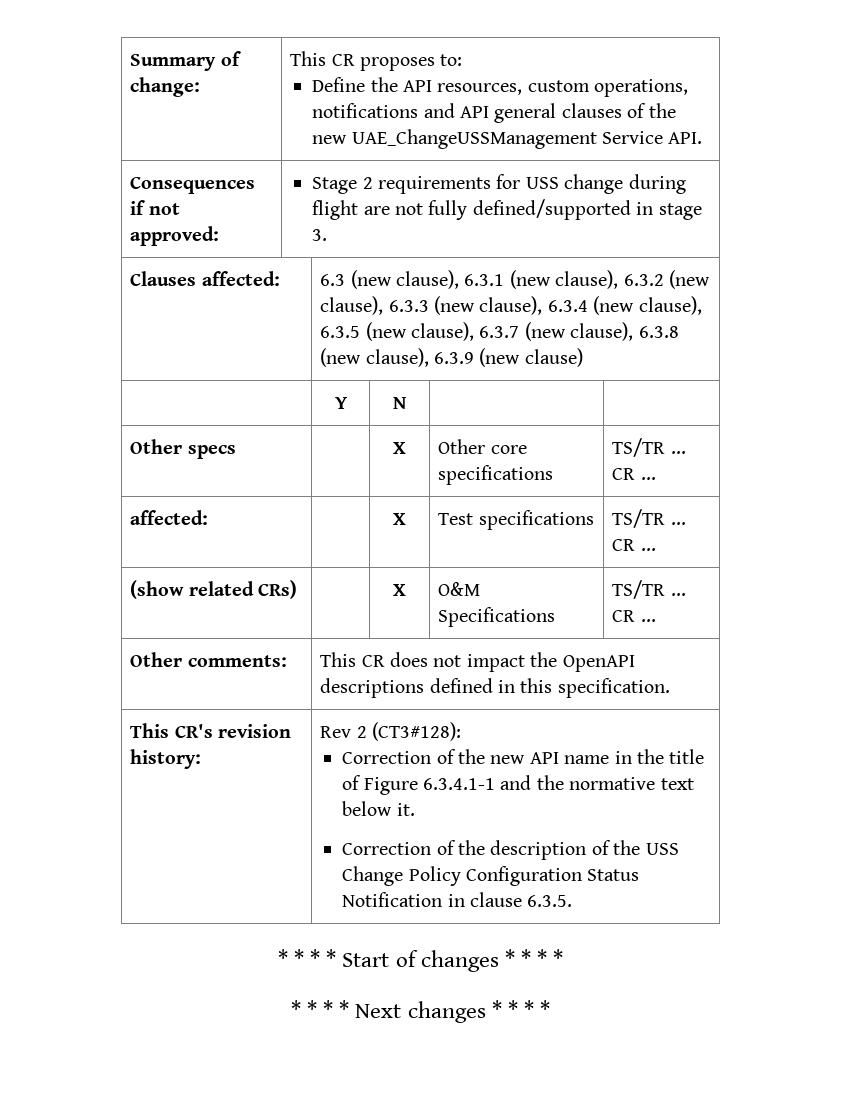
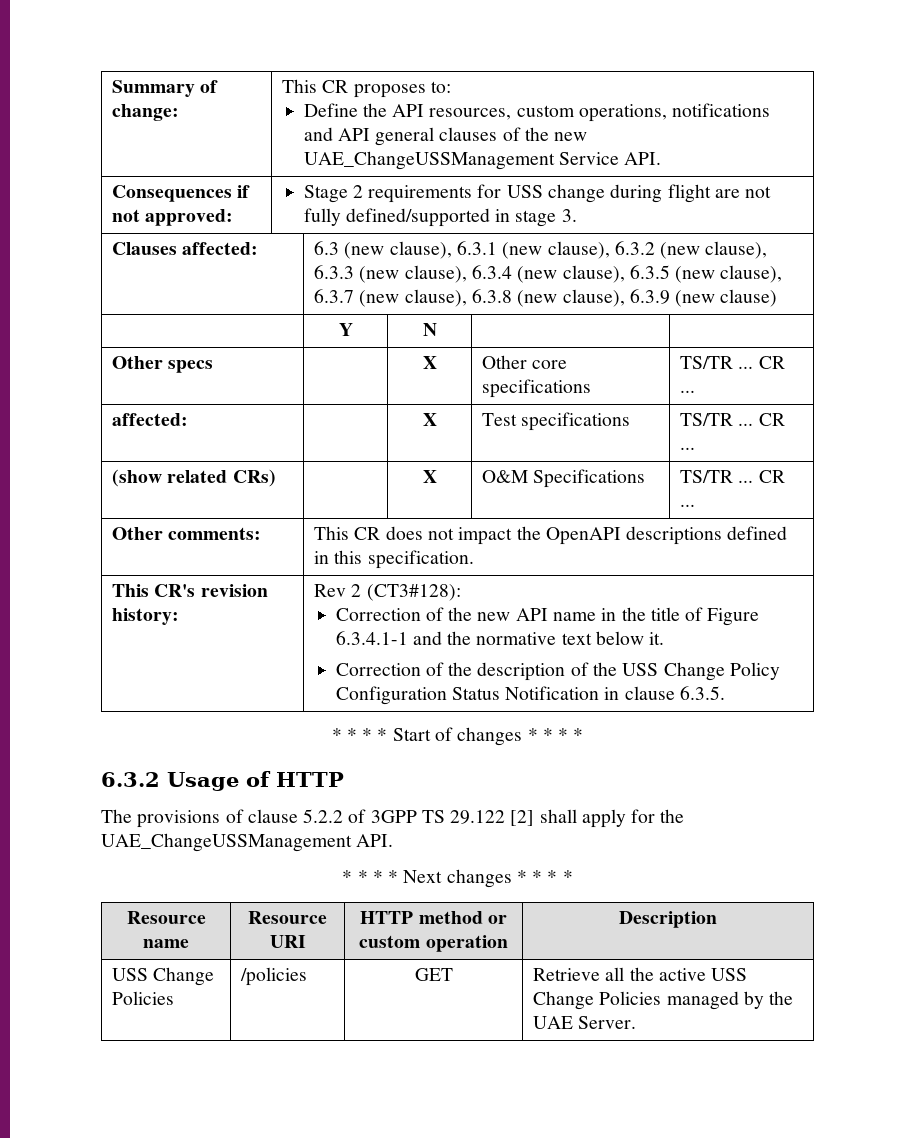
+ 6.3.2 Usage of HTTP
+ The provisions of clause 5.2.2 of 3GPP TS 29.122 [2] shall apply for the UAE_ChangeUSSManagement API.
+ Resource name | Resource URI | HTTP method or custom operation | Description
+ USS Change Policies | /policies | GET | Retrieve all the active USS Change Policies managed by the UAE Server.

